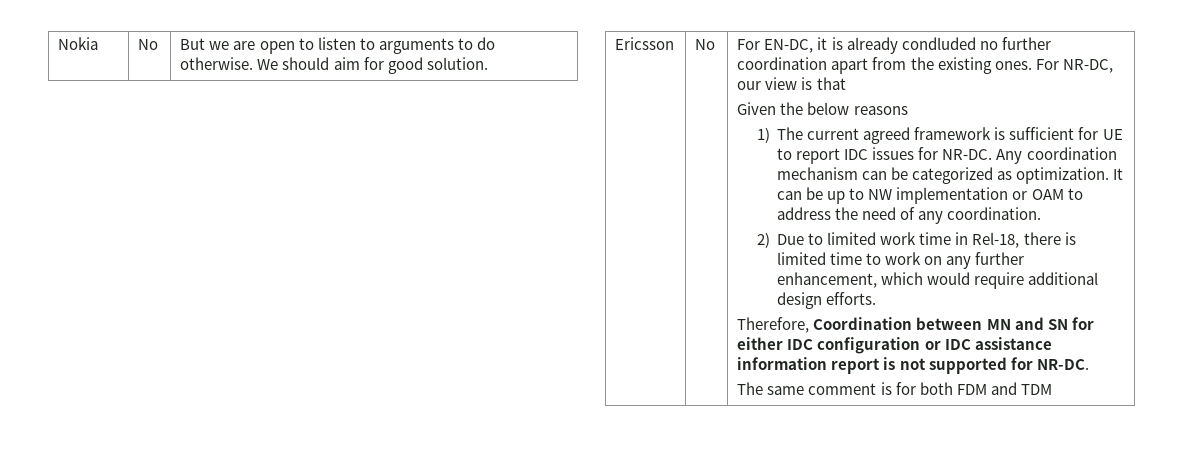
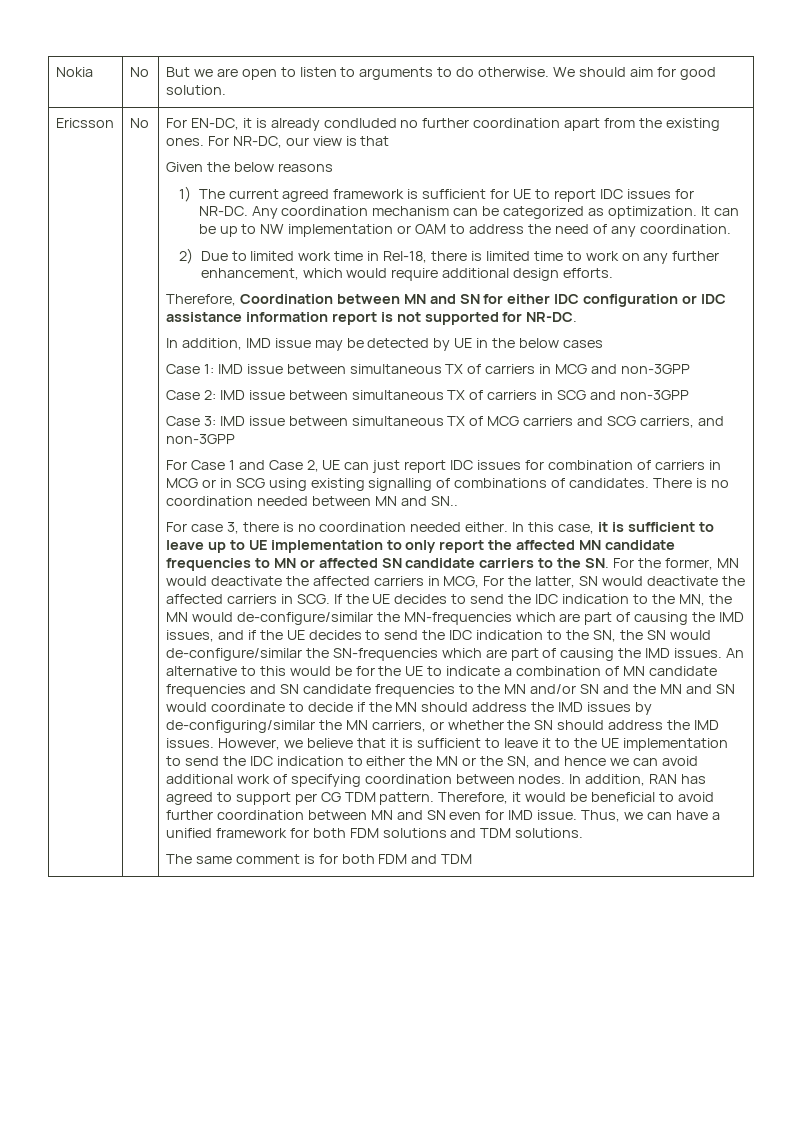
+ In addition, IMD issue may be detected by UE in the below cases
+ Case 1: IMD issue between simultaneous TX of carriers in MCG and non-3GPP
+ Case 2: IMD issue between simultaneous TX of carriers in SCG and non-3GPP
+ Case 3: IMD issue between simultaneous TX of MCG carriers and SCG carriers, and non-3GPP
+ For Case 1 and Case 2, UE can just report IDC issues for combination of carriers in MCG or in SCG using existing signalling of combinations of candidates. There is no coordination needed between MN and SN..
+ For case 3, there is no coordination needed either. In this case, it is sufficient to leave up to UE implementation to only report the affected MN candidate frequencies to MN or affected SN candidate carriers to the SN. For the former, MN would deactivate the affected carriers in MCG, For the latter, SN would deactivate the affected carriers in SCG. If the UE decides to send the IDC indication to the MN, the MN would de-configure/similar the MN-frequencies which are part of causing the IMD issues, and if the UE decides to send the IDC indication to the SN, the SN would de-configure/similar the SN-frequencies which are part of causing the IMD issues. An alternative to this would be for the UE to indicate a combination of MN candidate frequencies and SN candidate frequencies to the MN and/or SN and the MN and SN would coordinate to decide if the MN should address the IMD issues by de-configuring/similar the MN carriers, or whether the SN should address the IMD issues. However, we believe that it is sufficient to leave it to the UE implementation to send the IDC indication to either the MN or the SN, and hence we can avoid additional work of specifying coordination between nodes. In addition, RAN has agreed to support per CG TDM pattern. Therefore, it would be beneficial to avoid further coordination between MN and SN even for IMD issue. Thus, we can have a unified framework for both FDM solutions and TDM solutions.

